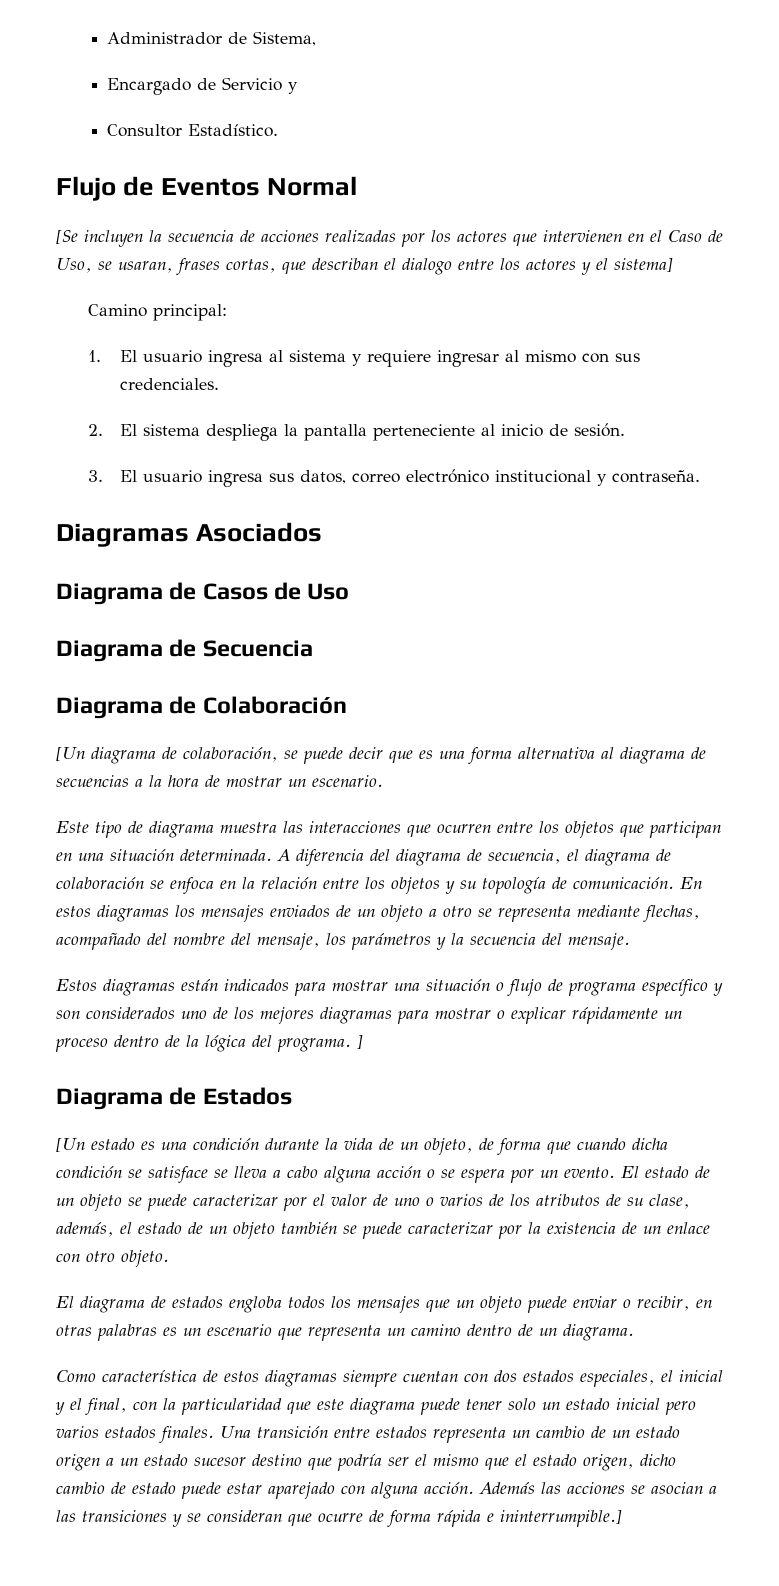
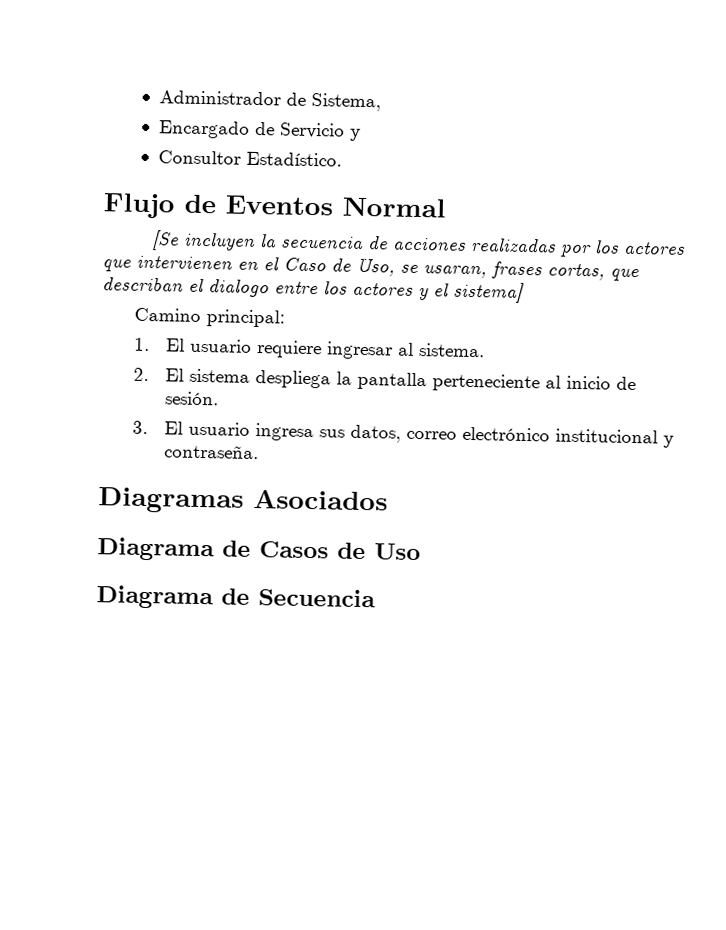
- 1. El usuario ingresa al sistema y requiere ingresar al mismo con sus credenciales.
+ 1. El usuario requiere ingresar al sistema.
- Diagrama de Colaboración
- [Un diagrama de colaboración, se puede decir que es una forma alternativa al diagrama de secuencias a la hora de mostrar un escenario.
- Este tipo de diagrama muestra las interacciones que ocurren entre los objetos que participan en una situación determinada. A diferencia del diagrama de secuencia, el diagrama de colaboración se enfoca en la relación entre los objetos y su topología de comunicación. En estos diagramas los mensajes enviados de un objeto a otro se representa mediante flechas, acompañado del nombre del mensaje, los parámetros y la secuencia del mensaje.
- Estos diagramas están indicados para mostrar una situación o flujo de programa específico y son considerados uno de los mejores diagramas para mostrar o explicar rápidamente un proceso dentro de la lógica del programa. ]
- Diagrama de Estados
- [Un estado es una condición durante la vida de un objeto, de forma que cuando dicha condición se satisface se lleva a cabo alguna acción o se espera por un evento. El estado de un objeto se puede caracterizar por el valor de uno o varios de los atributos de su clase, además, el estado de un objeto también se puede caracterizar por la existencia de un enlace con otro objeto.
- El diagrama de estados engloba todos los mensajes que un objeto puede enviar o recibir, en otras palabras es un escenario que representa un camino dentro de un diagrama.
- Como característica de estos diagramas siempre cuentan con dos estados especiales, el inicial y el final, con la particularidad que este diagrama puede tener solo un estado inicial pero varios estados finales. Una transición entre estados representa un cambio de un estado origen a un estado sucesor destino que podría ser el mismo que el estado origen, dicho cambio de estado puede estar aparejado con alguna acción. Además las acciones se asocian a las transiciones y se consideran que ocurre de forma rápida e ininterrumpible.]

